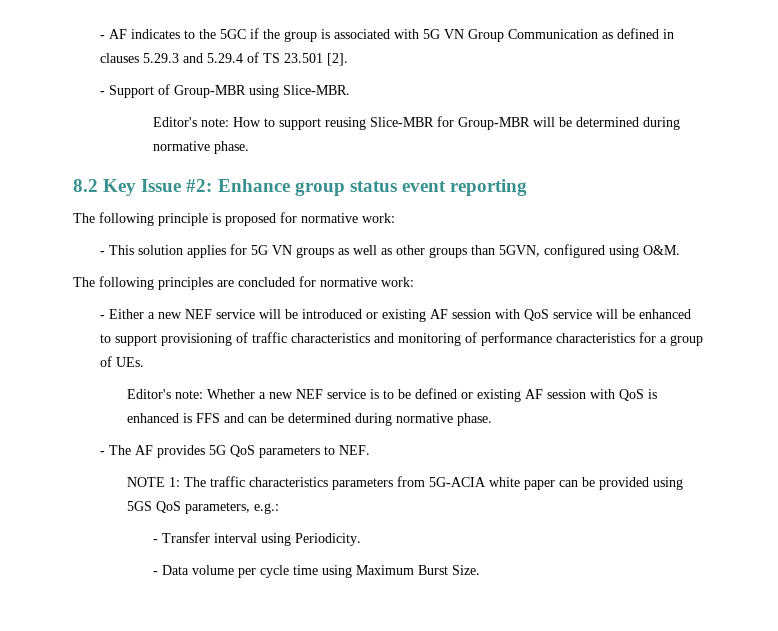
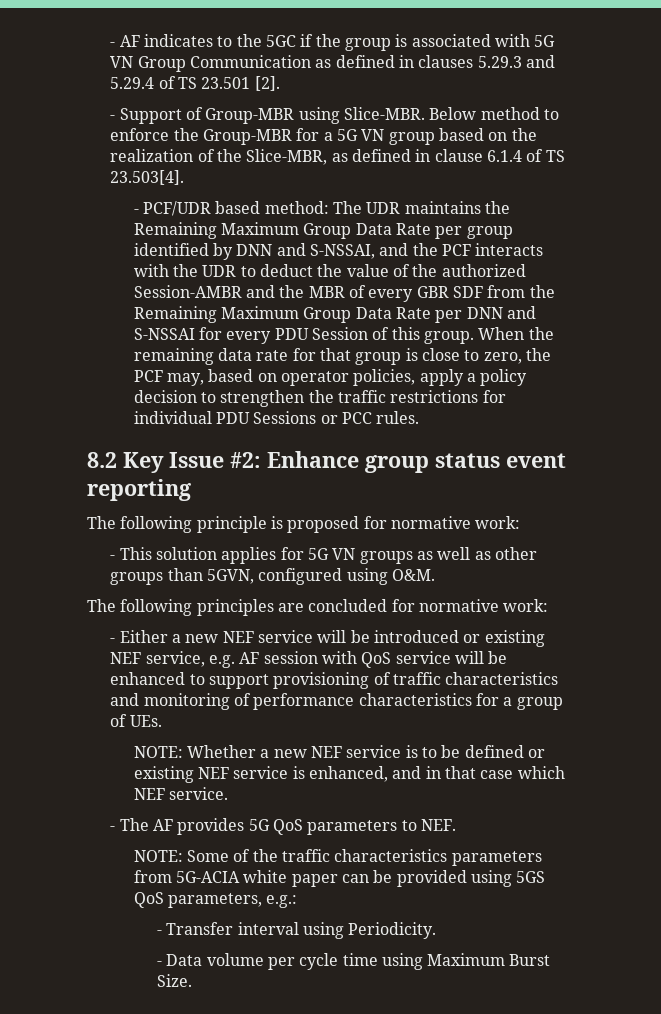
- - Support of Group-MBR using Slice-MBR.
- Editor's note: How to support reusing Slice-MBR for Group-MBR will be determined during normative phase.
+ - Support of Group-MBR using Slice-MBR. Below method to enforce the Group-MBR for a 5G VN group based on the realization of the Slice-MBR, as defined in clause 6.1.4 of TS 23.503[4].
+ - PCF/UDR based method: The UDR maintains the Remaining Maximum Group Data Rate per group identified by DNN and S-NSSAI, and the PCF interacts with the UDR to deduct the value of the authorized Session-AMBR and the MBR of every GBR SDF from the Remaining Maximum Group Data Rate per DNN and S-NSSAI for every PDU Session of this group. When the remaining data rate for that group is close to zero, the PCF may, based on operator policies, apply a policy decision to strengthen the traffic restrictions for individual PDU Sessions or PCC rules.
- - Either a new NEF service will be introduced or existing AF session with QoS service will be enhanced to support provisioning of traffic characteristics and monitoring of performance characteristics for a group of UEs.
+ - Either a new NEF service will be introduced or existing NEF service, e.g. AF session with QoS service will be enhanced to support provisioning of traffic characteristics and monitoring of performance characteristics for a group of UEs.
- Editor's note: Whether a new NEF service is to be defined or existing AF session with QoS is enhanced is FFS and can be determined during normative phase.
+ NOTE: Whether a new NEF service is to be defined or existing NEF service is enhanced, and in that case which NEF service.
- NOTE 1: The traffic characteristics parameters from 5G-ACIA white paper can be provided using 5GS QoS parameters, e.g.:
+ NOTE: Some of the traffic characteristics parameters from 5G-ACIA white paper can be provided using 5GS QoS parameters, e.g.:

